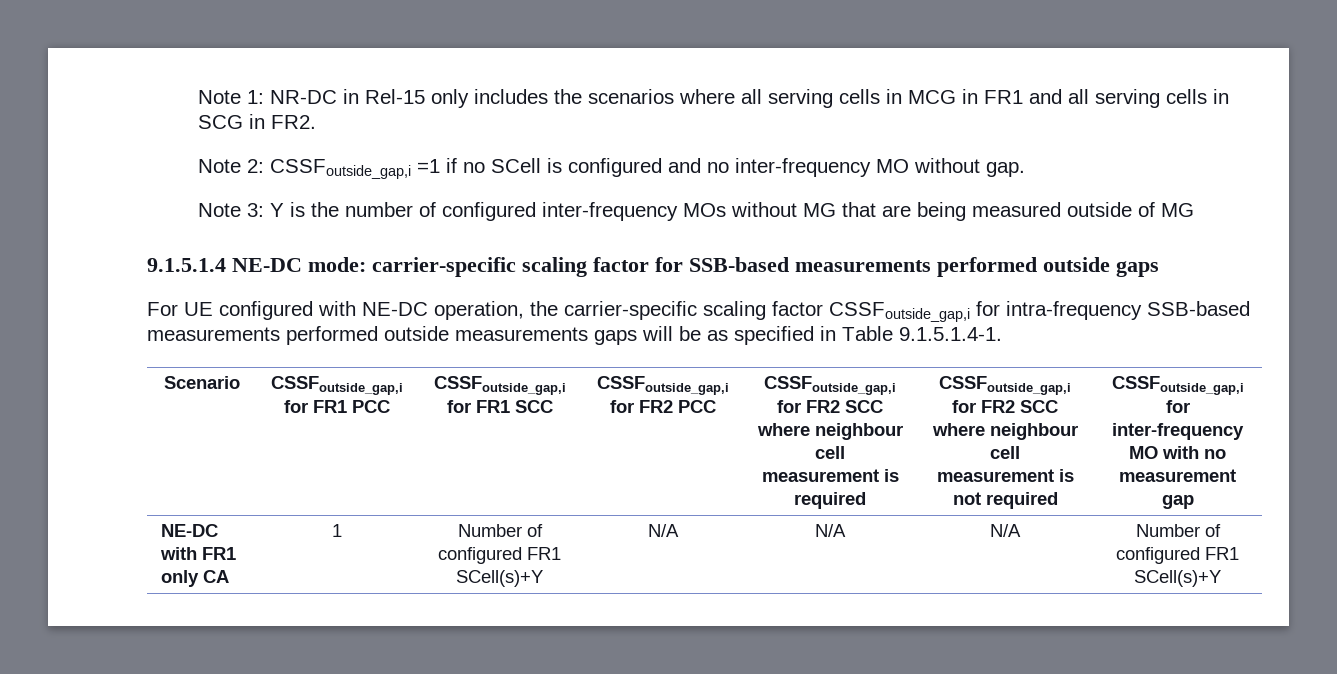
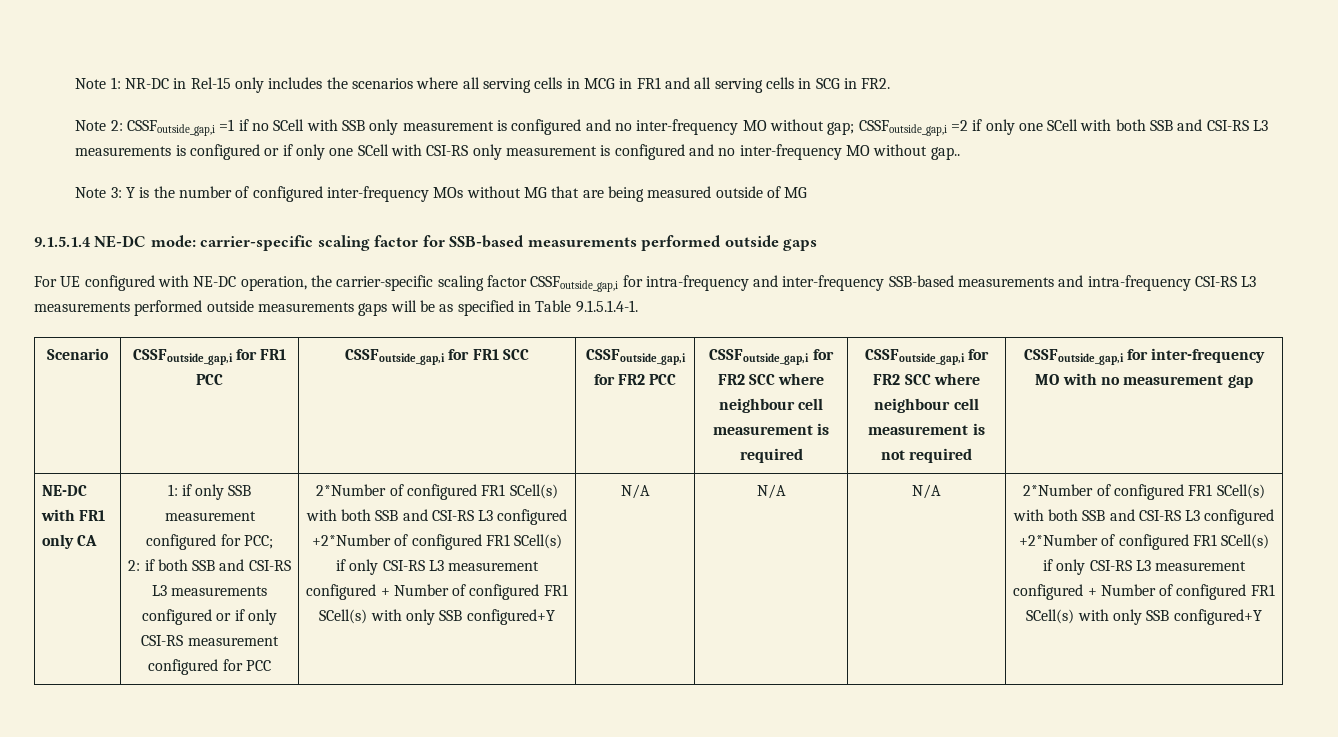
- Note 2: CSSFoutside_gap,i =1 if no SCell is configured and no inter-frequency MO without gap.
+ Note 2: CSSFoutside_gap,i =1 if no SCell with SSB only measurement is configured and no inter-frequency MO without gap; CSSFoutside_gap,i =2 if only one SCell with both SSB and CSI-RS L3 measurements is configured or if only one SCell with CSI-RS only measurement is configured and no inter-frequency MO without gap..
- For UE configured with NE-DC operation, the carrier-specific scaling factor CSSFoutside_gap,i for intra-frequency SSB-based measurements performed outside measurements gaps will be as specified in Table 9.1.5.1.4-1.
+ For UE configured with NE-DC operation, the carrier-specific scaling factor CSSFoutside_gap,i for intra-frequency and inter-frequency SSB-based measurements and intra-frequency CSI-RS L3 measurements performed outside measurements gaps will be as specified in Table 9.1.5.1.4-1.
- 1 | Number of configured FR1 SCell(s)+Y | N/A | N/A | N/A | Number of configured FR1 SCell(s)+Y
+ 1: if only SSB measurement configured for PCC;
+ 2: if both SSB and CSI-RS L3 measurements configured or if only CSI-RS measurement configured for PCC | 2*Number of configured FR1 SCell(s) with both SSB and CSI-RS L3 configured +2*Number of configured FR1 SCell(s) if only CSI-RS L3 measurement configured + Number of configured FR1 SCell(s) with only SSB configured+Y | N/A | N/A | N/A | 2*Number of configured FR1 SCell(s) with both SSB and CSI-RS L3 configured +2*Number of configured FR1 SCell(s) if only CSI-RS L3 measurement configured + Number of configured FR1 SCell(s) with only SSB configured+Y

